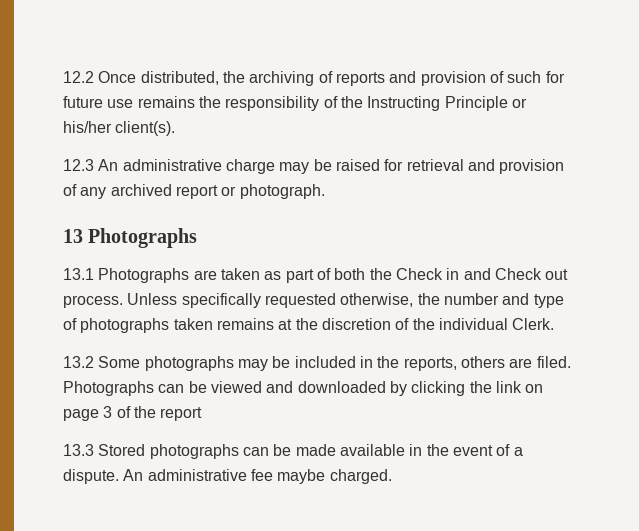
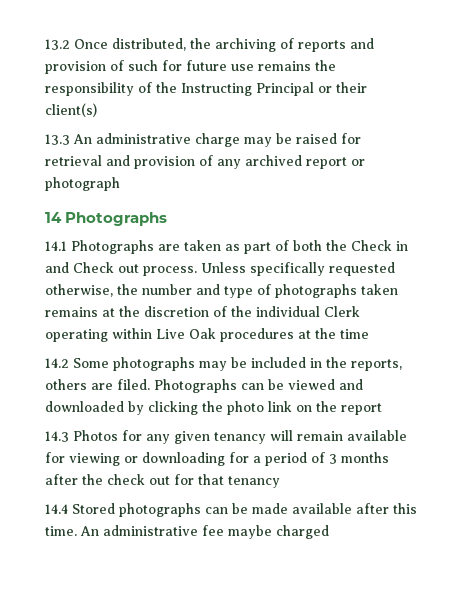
- 12.2 Once distributed, the archiving of reports and provision of such for future use remains the responsibility of the Instructing Principle or his/her client(s).
- 12.3 An administrative charge may be raised for retrieval and provision of any archived report or photograph.
- 13 Photographs
+ 13.2 Once distributed, the archiving of reports and provision of such for future use remains the responsibility of the Instructing Principal or their client(s)
+ 13.3 An administrative charge may be raised for retrieval and provision of any archived report or photograph
+ 14 Photographs
- 13.1 Photographs are taken as part of both the Check in and Check out process.
+ 14.1 Photographs are taken as part of both the Check in and Check out process.
- Unless specifically requested otherwise, the number and type of photographs taken remains at the discretion of the individual Clerk.
- 13.2 Some photographs may be included in the reports, others are filed.
+ Unless specifically requested otherwise, the number and type of photographs taken remains at the discretion of the individual Clerk operating within Live Oak procedures at the time
+ 14.2 Some photographs may be included in the reports, others are filed.
- Photographs can be viewed and downloaded by clicking the link on page 3 of the report
+ Photographs can be viewed and downloaded by clicking the photo link on the report
- 13.3 Stored photographs can be made available in the event of a dispute.
+ 14.3 Photos for any given tenancy will remain available for viewing or downloading for a period of 3 months after the check out for that tenancy
+ 14.4 Stored photographs can be made available after this time.
- An administrative fee maybe charged.
+ An administrative fee maybe charged

